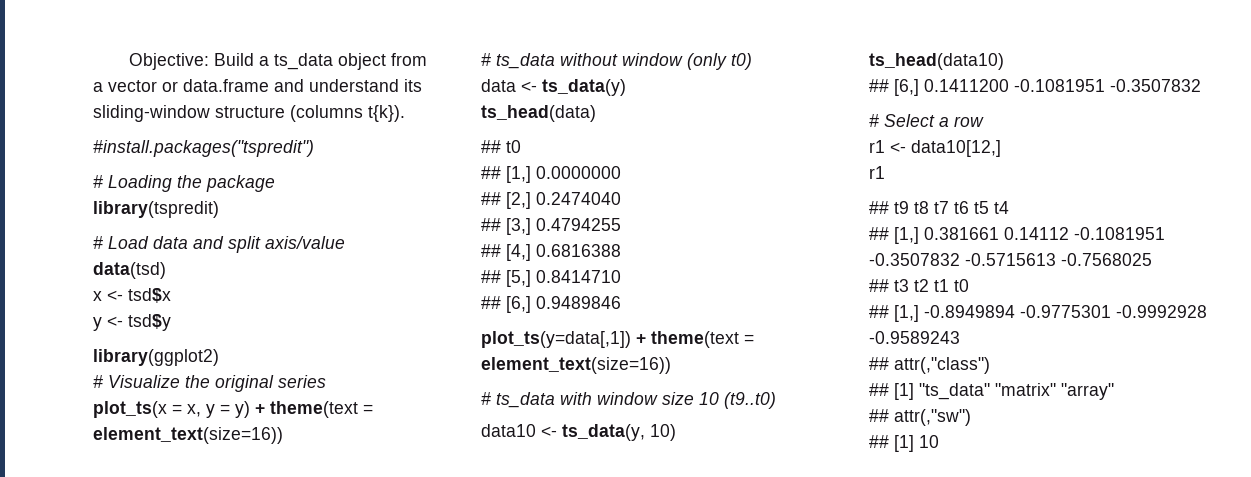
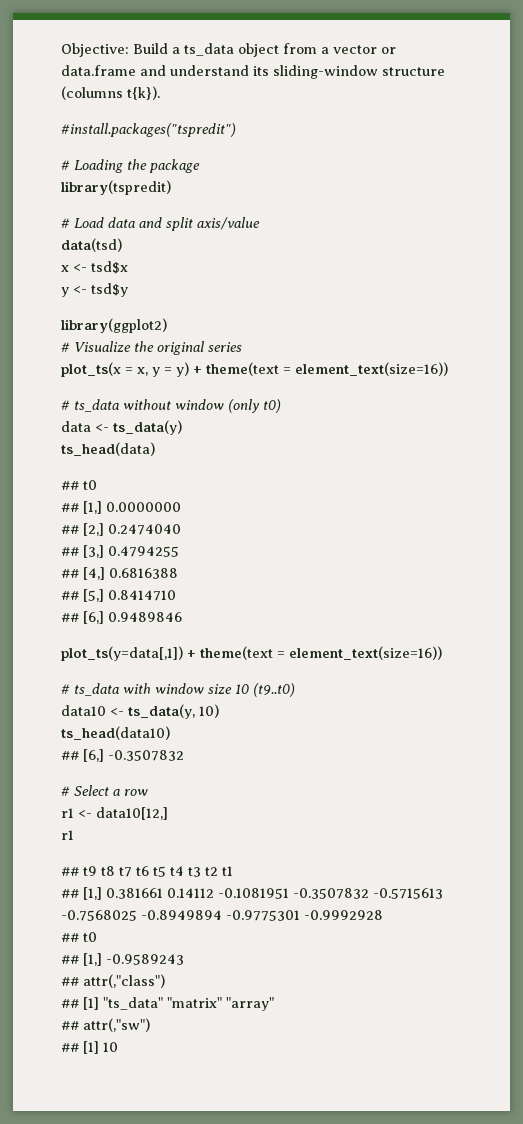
- ## [6,] 0.1411200 -0.1081951 -0.3507832
+ ## [6,] -0.3507832
- ## t9 t8 t7 t6 t5 t4
+ ## t9 t8 t7 t6 t5 t4 t3 t2 t1
- ## [1,] 0.381661 0.14112 -0.1081951 -0.3507832 -0.5715613 -0.7568025
- ## t3 t2 t1 t0
- ## [1,] -0.8949894 -0.9775301 -0.9992928 -0.9589243
+ ## [1,] 0.381661 0.14112 -0.1081951 -0.3507832 -0.5715613 -0.7568025 -0.8949894 -0.9775301 -0.9992928
+ ## t0
+ ## [1,] -0.9589243

